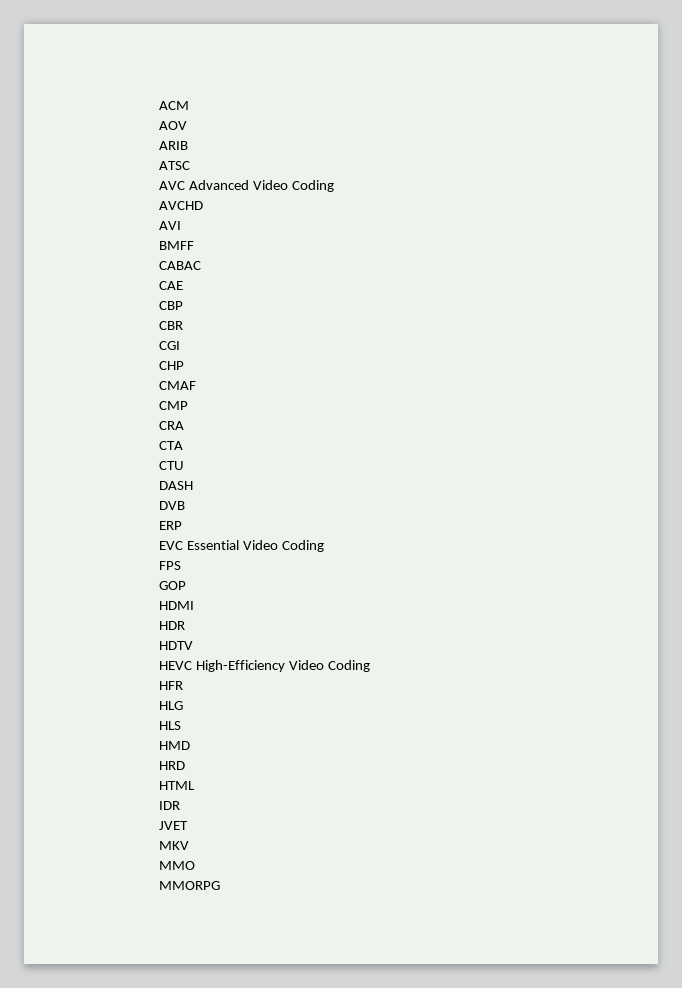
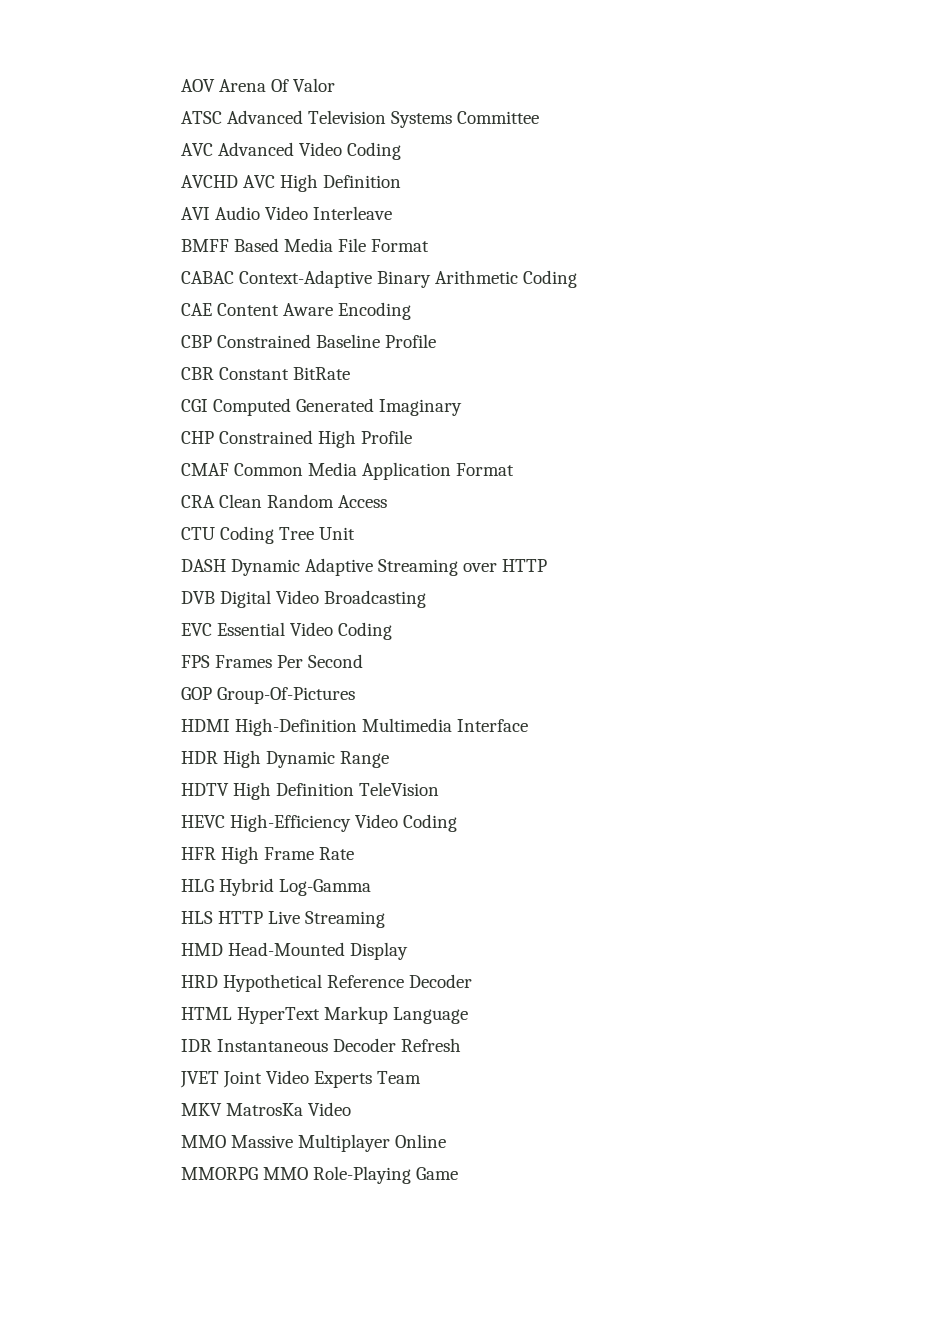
- ACM
- AOV
- ARIB
- ATSC
+ AOV Arena Of Valor
+ ATSC Advanced Television Systems Committee
- AVCHD
- AVI
- BMFF
- CABAC
- CAE
- CBP
+ AVCHD AVC High Definition
+ AVI Audio Video Interleave
+ BMFF Based Media File Format
+ CABAC Context-Adaptive Binary Arithmetic Coding
+ CAE Content Aware Encoding
+ CBP Constrained Baseline Profile
- CBR
+ CBR Constant BitRate
- CGI
- CHP
- CMAF
- CMP
- CRA
- CTA
- CTU
- DASH
- DVB
- ERP
+ CGI Computed Generated Imaginary
+ CHP Constrained High Profile
+ CMAF Common Media Application Format
+ CRA Clean Random Access
+ CTU Coding Tree Unit
+ DASH Dynamic Adaptive Streaming over HTTP
+ DVB Digital Video Broadcasting
- FPS
+ FPS Frames Per Second
- GOP
+ GOP Group-Of-Pictures
- HDMI
- HDR
- HDTV
+ HDMI High-Definition Multimedia Interface
+ HDR High Dynamic Range
+ HDTV High Definition TeleVision
- HFR
+ HFR High Frame Rate
- HLG
+ HLG Hybrid Log-Gamma
- HLS
+ HLS HTTP Live Streaming
- HMD
+ HMD Head-Mounted Display
- HRD
- HTML
- IDR
- JVET
+ HRD Hypothetical Reference Decoder
+ HTML HyperText Markup Language
+ IDR Instantaneous Decoder Refresh
+ JVET Joint Video Experts Team
- MKV
- MMO
- MMORPG
+ MKV MatrosKa Video
+ MMO Massive Multiplayer Online
+ MMORPG MMO Role-Playing Game

